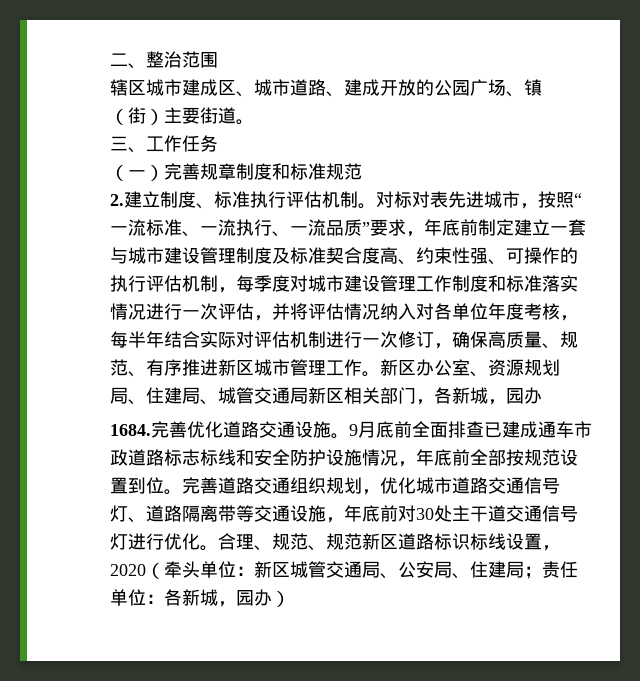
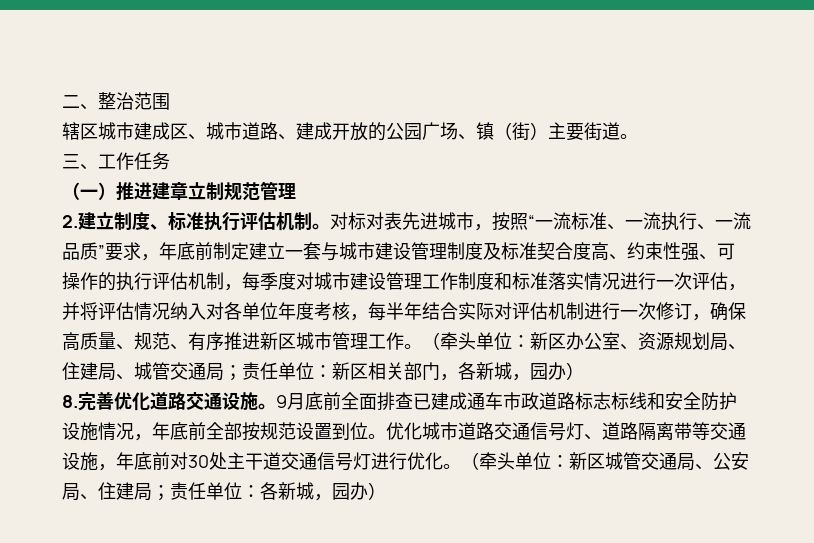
- （一）完善规章制度和标准规范
+ （一）推进建章立制规范管理
- 新区办公室、资源规划局、住建局、城管交通局新区相关部门，各新城，园办
- 1684.完善优化道路交通设施。
+ （牵头单位：新区办公室、资源规划局、住建局、城管交通局；责任单位：新区相关部门，各新城，园办）
+ 8.完善优化道路交通设施。
- 完善道路交通组织规划，优化城市道路交通信号灯、道路隔离带等交通设施，年底前对30处主干道交通信号灯进行优化。
+ 优化城市道路交通信号灯、道路隔离带等交通设施，年底前对30处主干道交通信号灯进行优化。
- 合理、规范、规范新区道路标识标线设置，2020（牵头单位：新区城管交通局、公安局、住建局；责任单位：各新城，园办）
+ （牵头单位：新区城管交通局、公安局、住建局；责任单位：各新城，园办）

